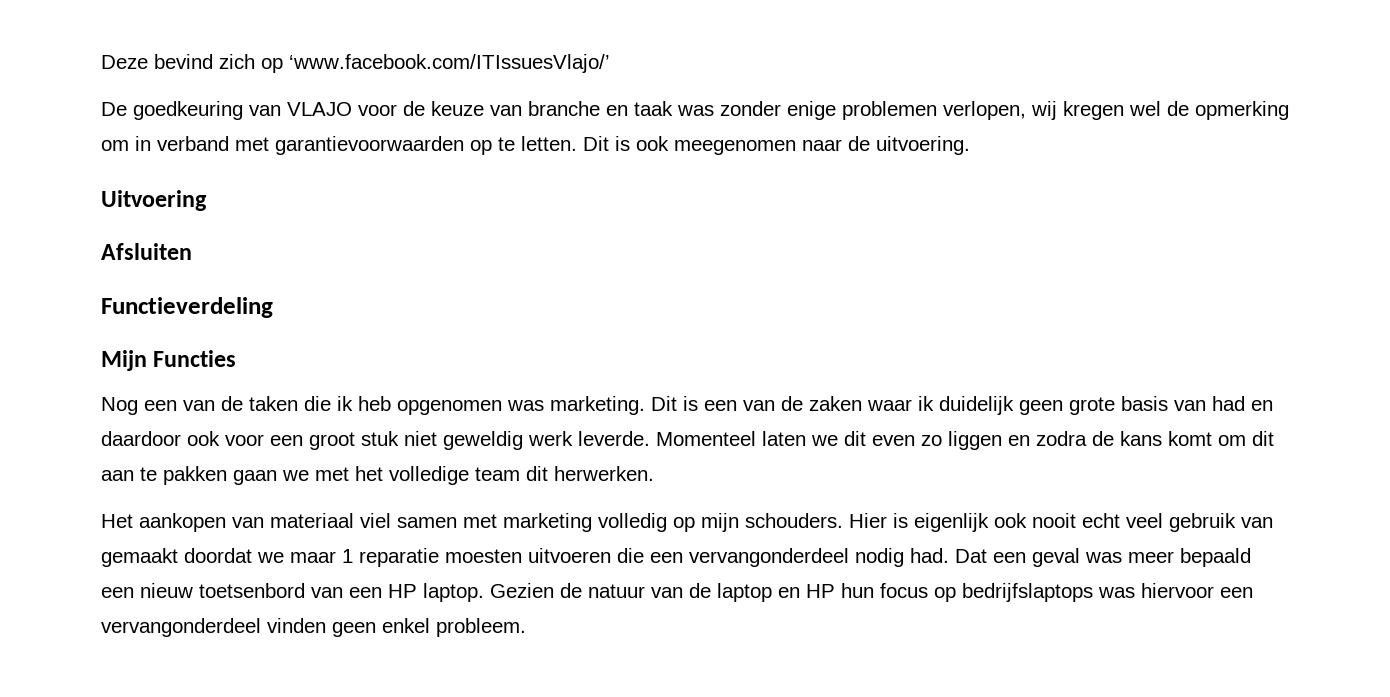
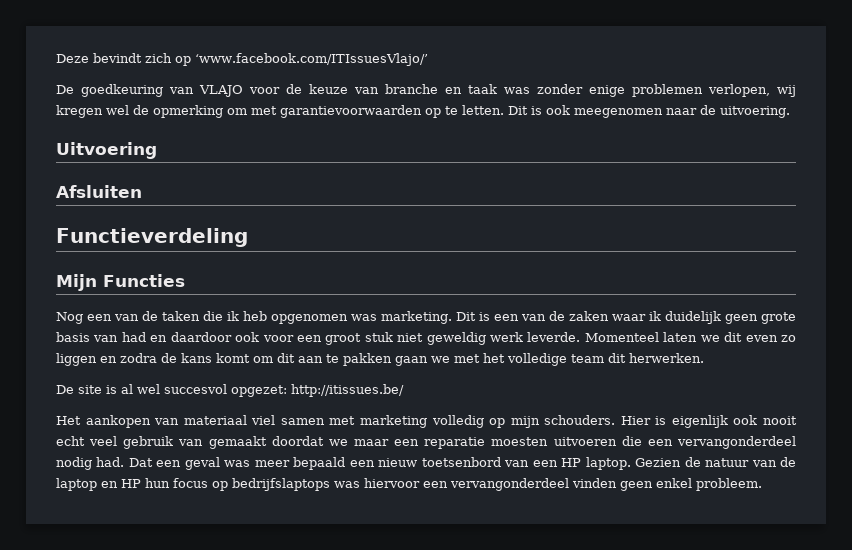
- Deze bevind zich op ‘www.facebook.com/ITIssuesVlajo/’
+ Deze bevindt zich op ‘www.facebook.com/ITIssuesVlajo/’
- De goedkeuring van VLAJO voor de keuze van branche en taak was zonder enige problemen verlopen, wij kregen wel de opmerking om in verband met garantievoorwaarden op te letten.
+ De goedkeuring van VLAJO voor de keuze van branche en taak was zonder enige problemen verlopen, wij kregen wel de opmerking om met garantievoorwaarden op te letten.
+ De site is al wel succesvol opgezet: http://itissues.be/
- Hier is eigenlijk ook nooit echt veel gebruik van gemaakt doordat we maar 1 reparatie moesten uitvoeren die een vervangonderdeel nodig had.
+ Hier is eigenlijk ook nooit echt veel gebruik van gemaakt doordat we maar een reparatie moesten uitvoeren die een vervangonderdeel nodig had.

